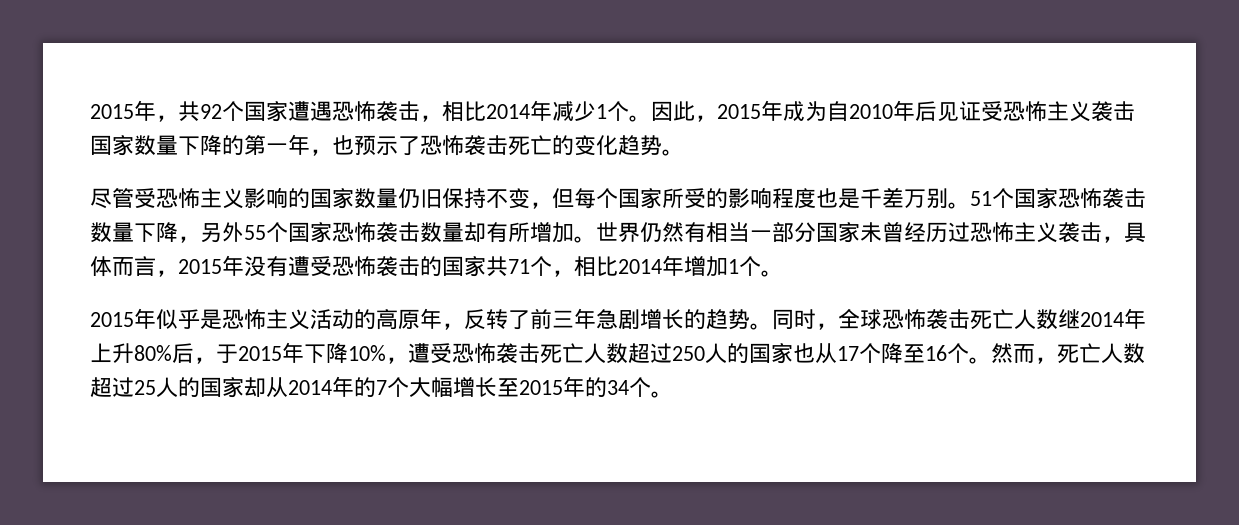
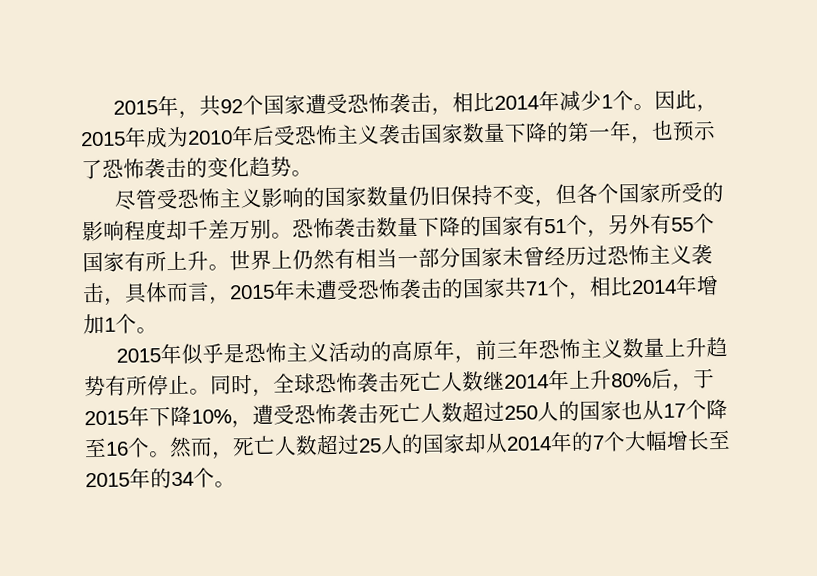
- 2015年，共92个国家遭遇恐怖袭击，相比2014年减少1个。
+ 2015年，共92个国家遭受恐怖袭击，相比2014年减少1个。
- 因此，2015年成为自2010年后见证受恐怖主义袭击国家数量下降的第一年，也预示了恐怖袭击死亡的变化趋势。
+ 因此，2015年成为2010年后受恐怖主义袭击国家数量下降的第一年，也预示了恐怖袭击的变化趋势。
- 尽管受恐怖主义影响的国家数量仍旧保持不变，但每个国家所受的影响程度也是千差万别。
+ 尽管受恐怖主义影响的国家数量仍旧保持不变，但各个国家所受的影响程度却千差万别。
- 51个国家恐怖袭击数量下降，另外55个国家恐怖袭击数量却有所增加。世界仍然有相当一部分国家未曾经历过恐怖主义袭击，具体而言，2015年没有遭受恐怖袭击的国家共71个，相比2014年增加1个。
+ 恐怖袭击数量下降的国家有51个，另外有55个国家有所上升。世界上仍然有相当一部分国家未曾经历过恐怖主义袭击，具体而言，2015年未遭受恐怖袭击的国家共71个，相比2014年增加1个。
- 2015年似乎是恐怖主义活动的高原年，反转了前三年急剧增长的趋势。
+ 2015年似乎是恐怖主义活动的高原年，前三年恐怖主义数量上升趋势有所停止。

